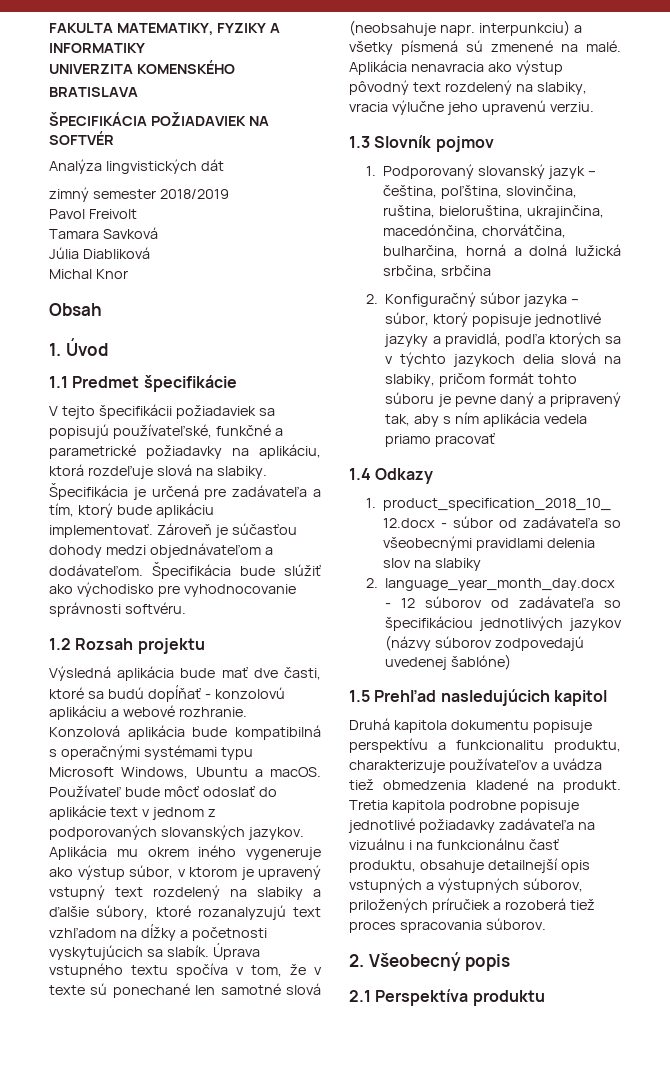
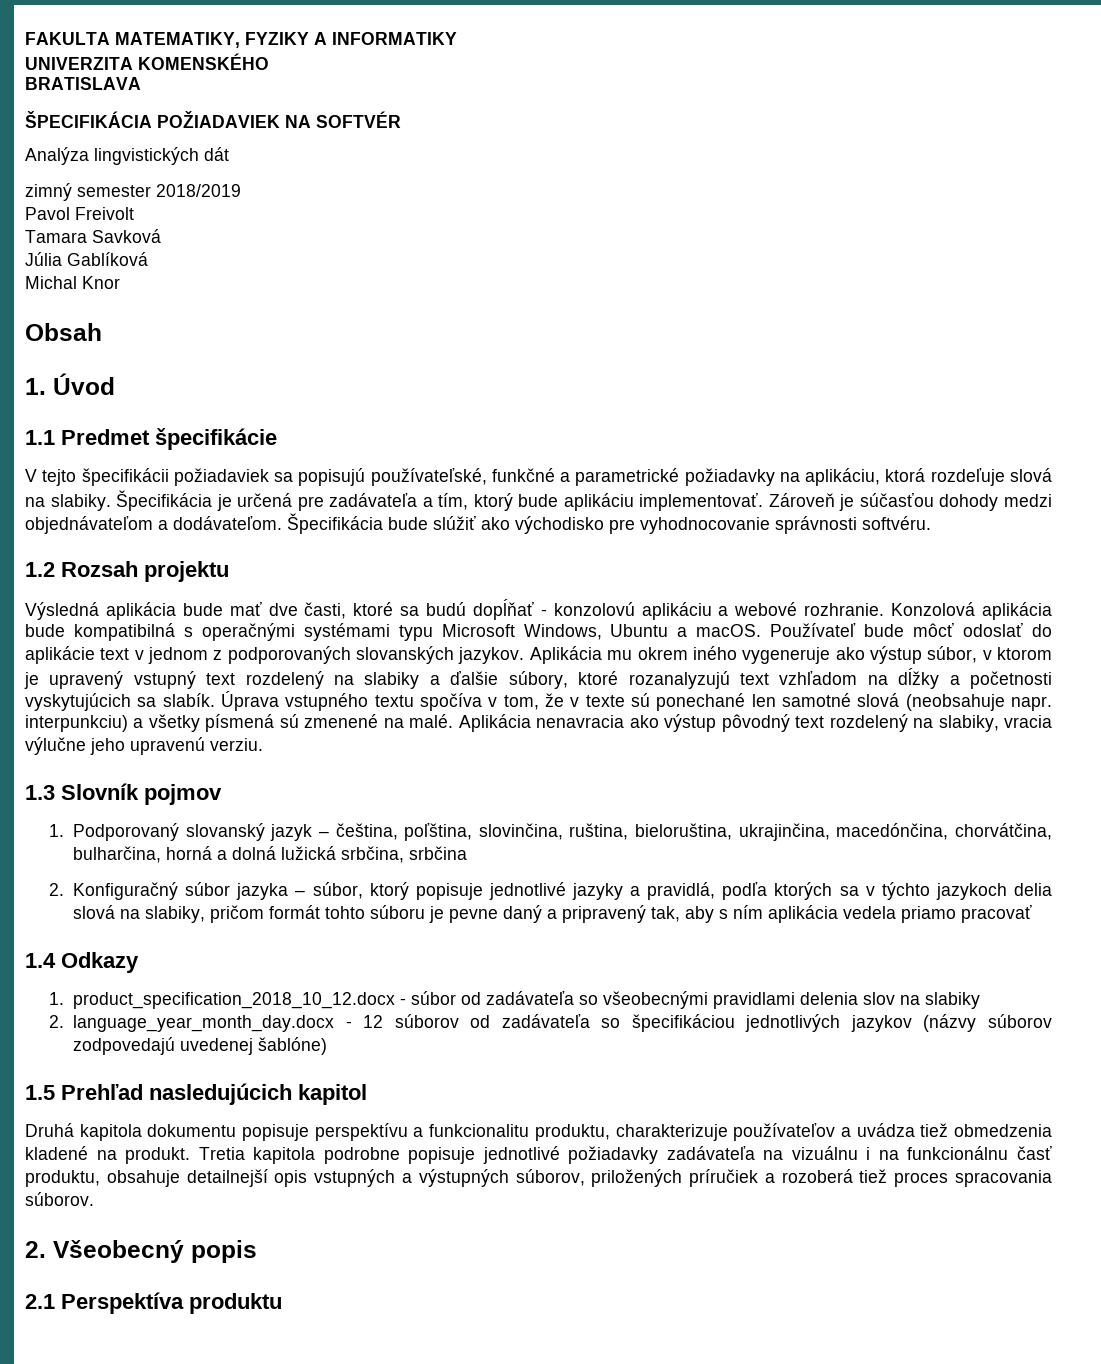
- Júlia Diabliková
+ Júlia Gablíková

